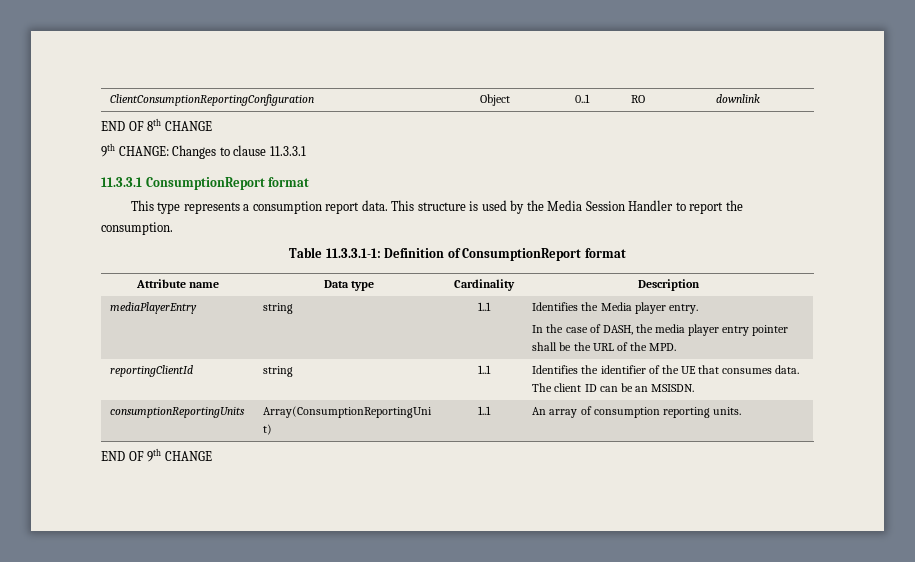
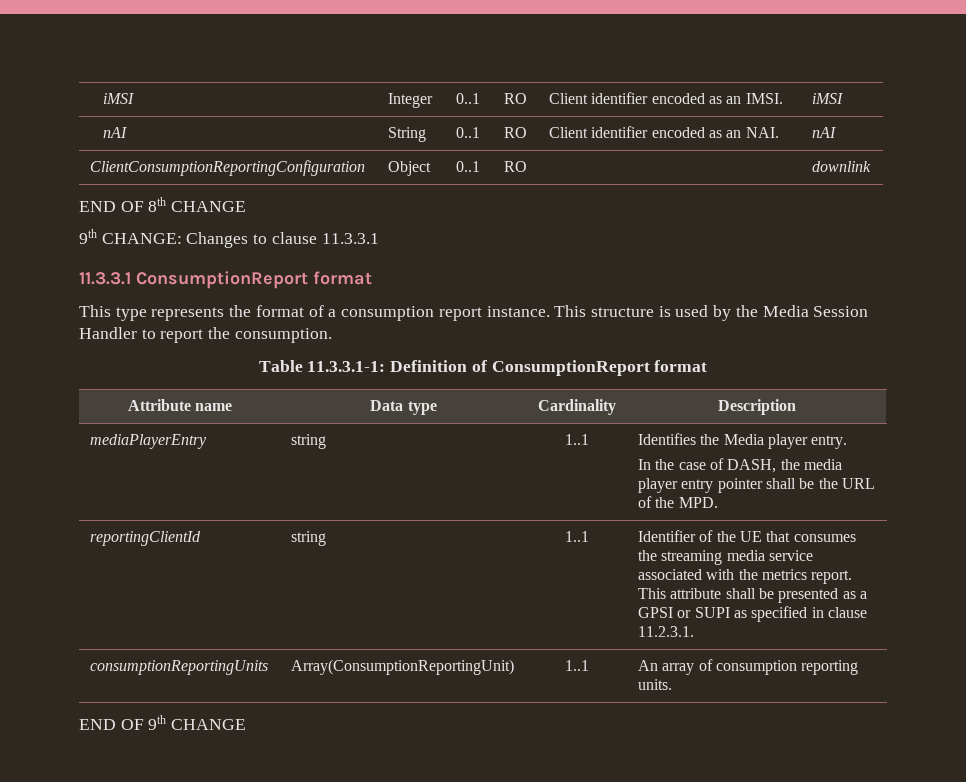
+ iMSI | Integer | 0..1 | RO | Client identifier encoded as an IMSI. | iMSI
+ nAI | String | 0..1 | RO | Client identifier encoded as an NAI. | nAI
- This type represents a consumption report data.
+ This type represents the format of a consumption report instance.
- reportingClientId | string | 1..1 | Identifies the identifier of the UE that consumes data. The client ID can be an MSISDN.
+ reportingClientId | string | 1..1 | Identifier of the UE that consumes the streaming media service associated with the metrics report. This attribute shall be presented as a GPSI or SUPI as specified in clause 11.2.3.1.

